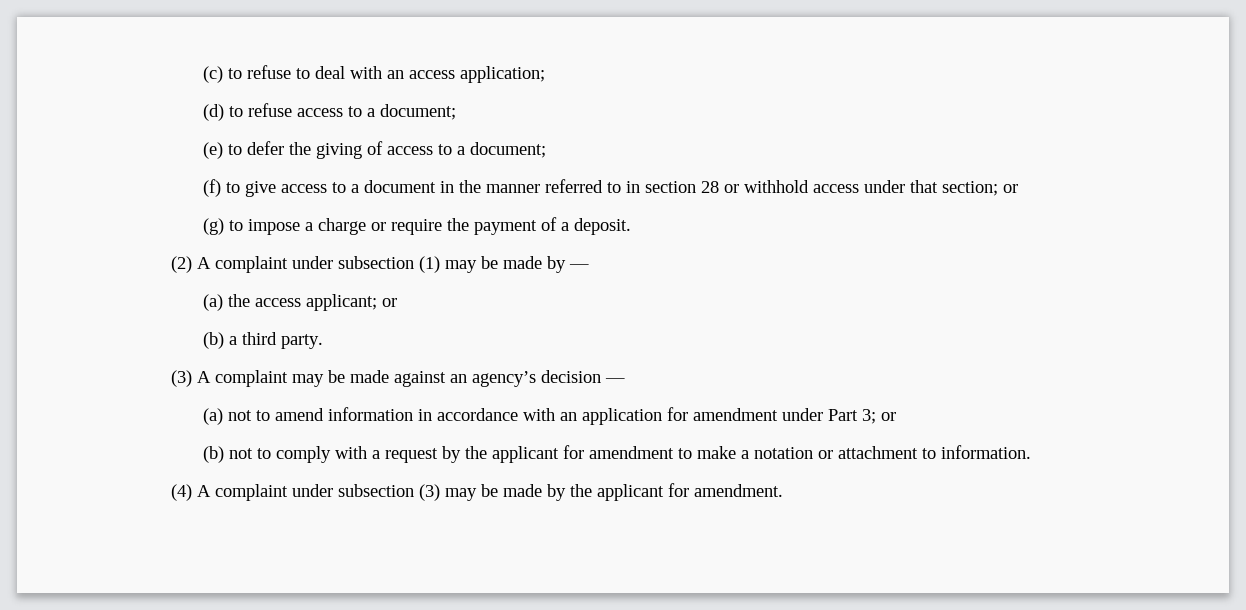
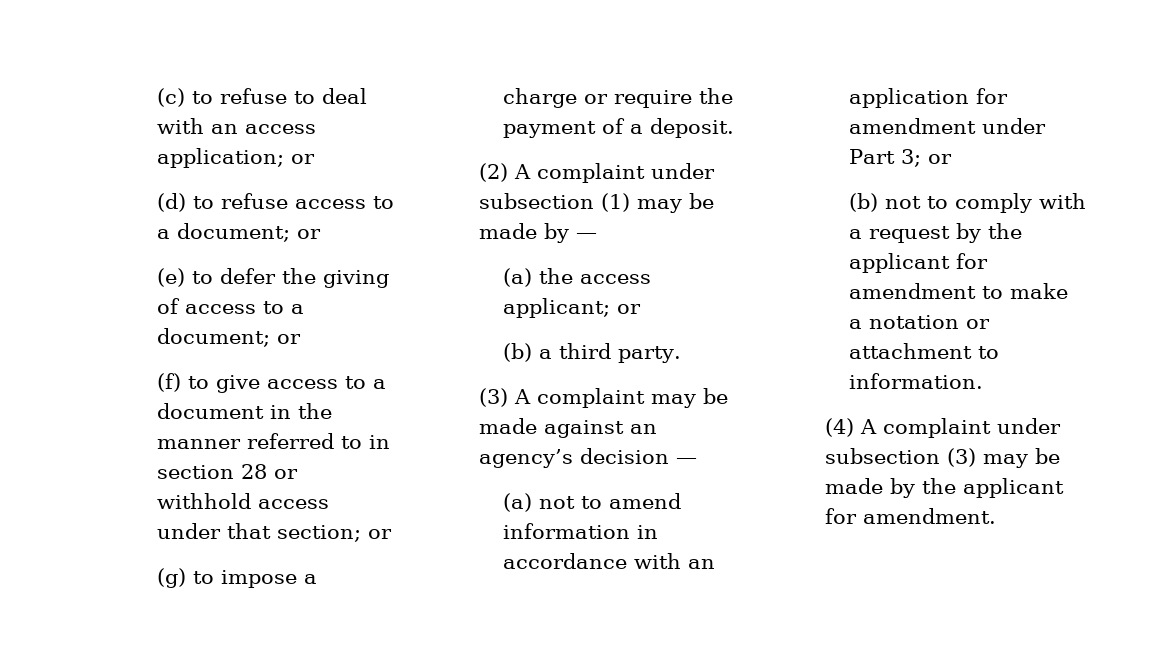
- (c) to refuse to deal with an access application;
+ (c) to refuse to deal with an access application; or
- (d) to refuse access to a document;
+ (d) to refuse access to a document; or
- (e) to defer the giving of access to a document;
+ (e) to defer the giving of access to a document; or

